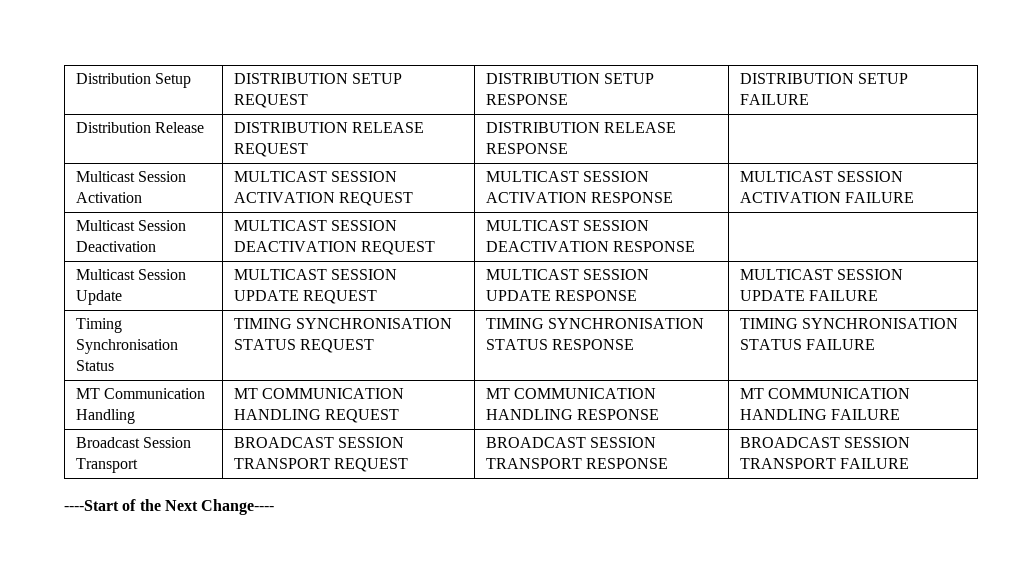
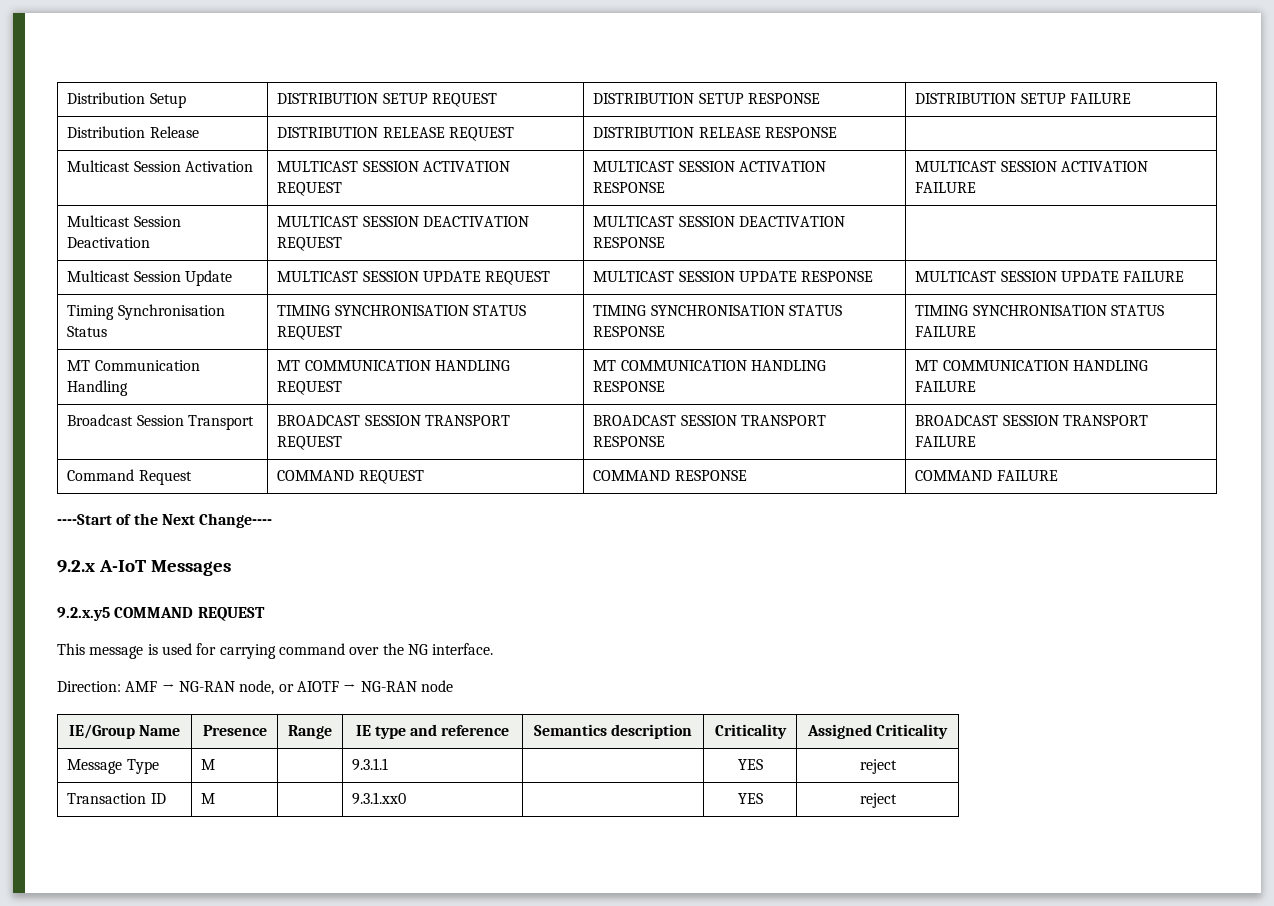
+ Command Request | COMMAND REQUEST | COMMAND RESPONSE | COMMAND FAILURE
+ 9.2.x A-IoT Messages
+ 9.2.x.y5 COMMAND REQUEST
+ This message is used for carrying command over the NG interface.
+ Direction: AMF → NG-RAN node, or AIOTF → NG-RAN node
+ IE/Group Name | Presence | Range | IE type and reference | Semantics description | Criticality | Assigned Criticality
+ Message Type | M | | 9.3.1.1 | | YES | reject
+ Transaction ID | M | | 9.3.1.xx0 | | YES | reject

